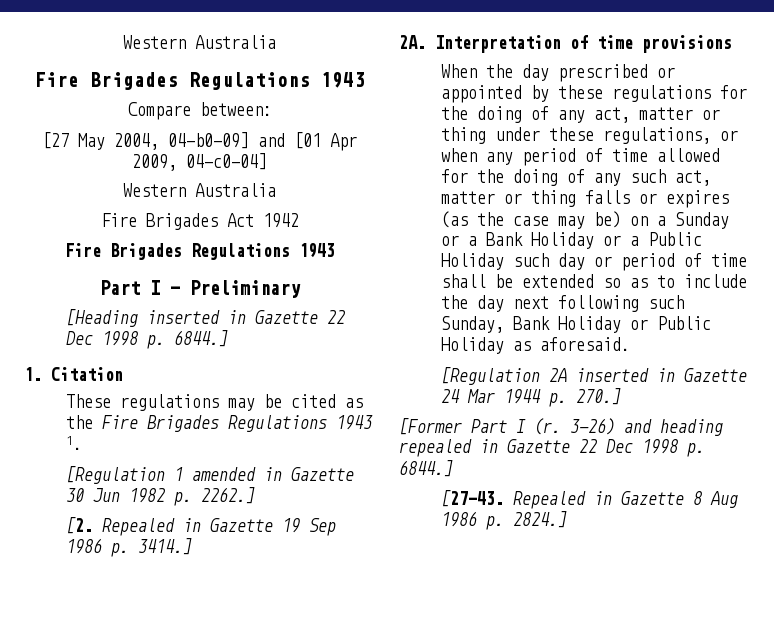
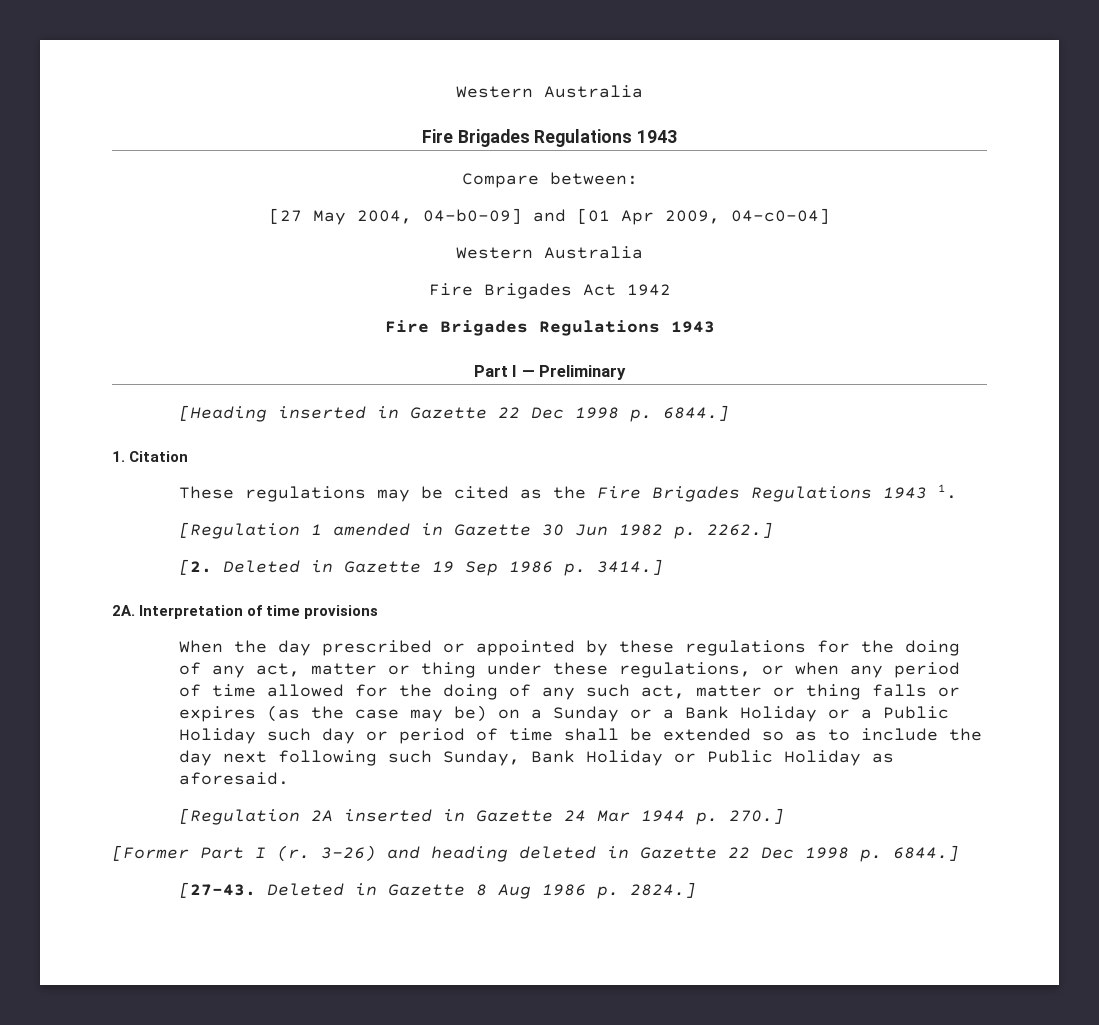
- [2. Repealed in Gazette 19 Sep 1986 p. 3414.]
+ [2. Deleted in Gazette 19 Sep 1986 p. 3414.]
- 3-26) and heading repealed in Gazette 22 Dec 1998 p. 6844.]
+ 3-26) and heading deleted in Gazette 22 Dec 1998 p. 6844.]
- Repealed in Gazette 8 Aug 1986 p. 2824.]
+ Deleted in Gazette 8 Aug 1986 p. 2824.]

